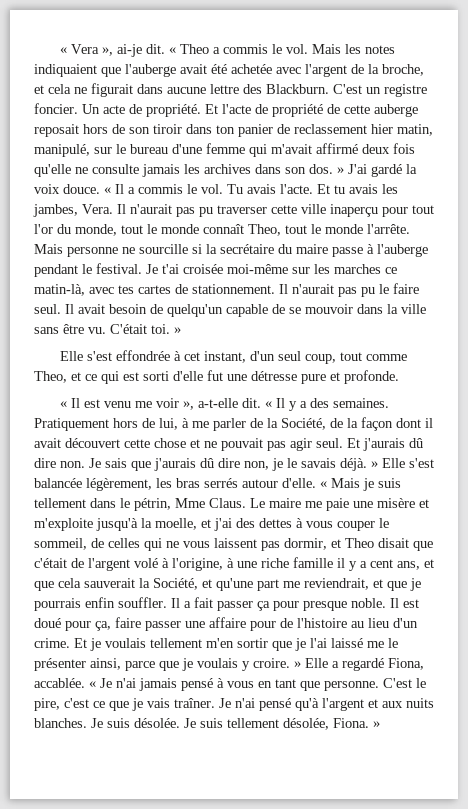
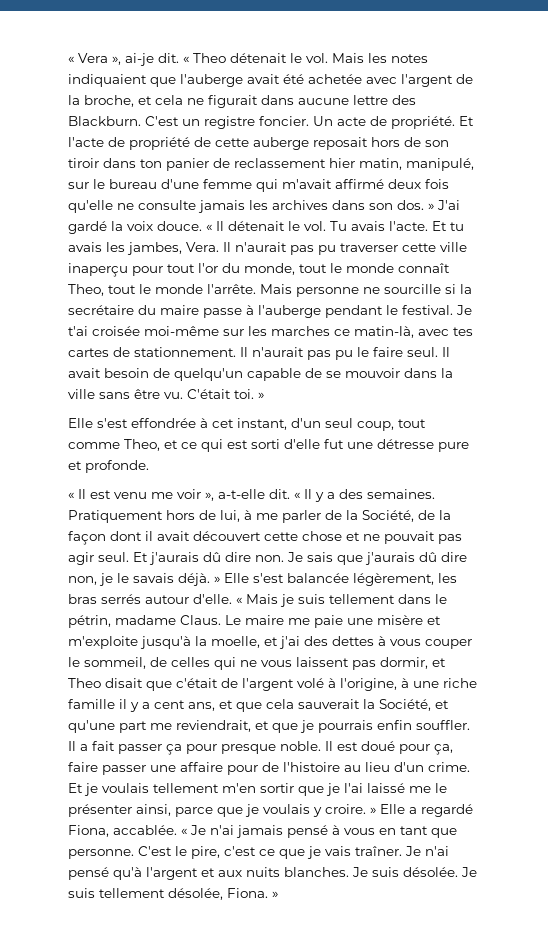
- « Theo a commis le vol. Mais les notes indiquaient que l'auberge avait été achetée avec l'argent de la broche, et cela ne figurait dans aucune lettre des Blackburn.
+ « Theo détenait le vol. Mais les notes indiquaient que l'auberge avait été achetée avec l'argent de la broche, et cela ne figurait dans aucune lettre des Blackburn.
- « Il a commis le vol. Tu avais l'acte.
+ « Il détenait le vol. Tu avais l'acte.
- « Mais je suis tellement dans le pétrin, Mme Claus.
+ « Mais je suis tellement dans le pétrin, madame Claus.

